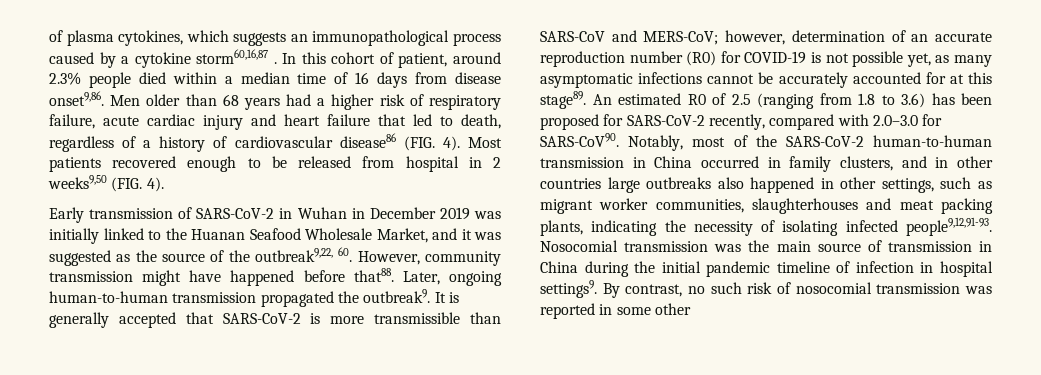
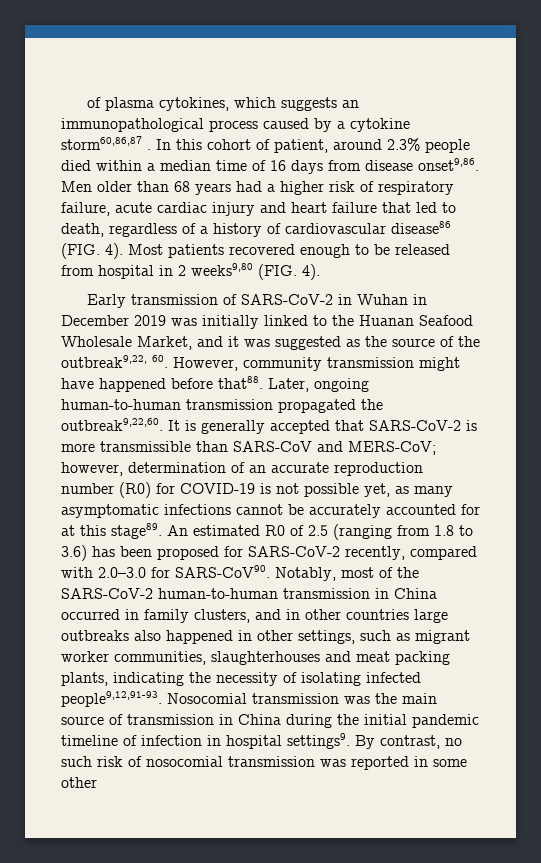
- of plasma cytokines, which suggests an immunopathological process caused by a cytokine storm60,16,87 .
+ of plasma cytokines, which suggests an immunopathological process caused by a cytokine storm60,86,87 .
- Most patients recovered enough to be released from hospital in 2 weeks9,50 (FIG. 4).
+ Most patients recovered enough to be released from hospital in 2 weeks9,80 (FIG. 4).
- Later, ongoing human-to-human transmission propagated the outbreak9.
+ Later, ongoing human-to-human transmission propagated the outbreak9,22,60.

